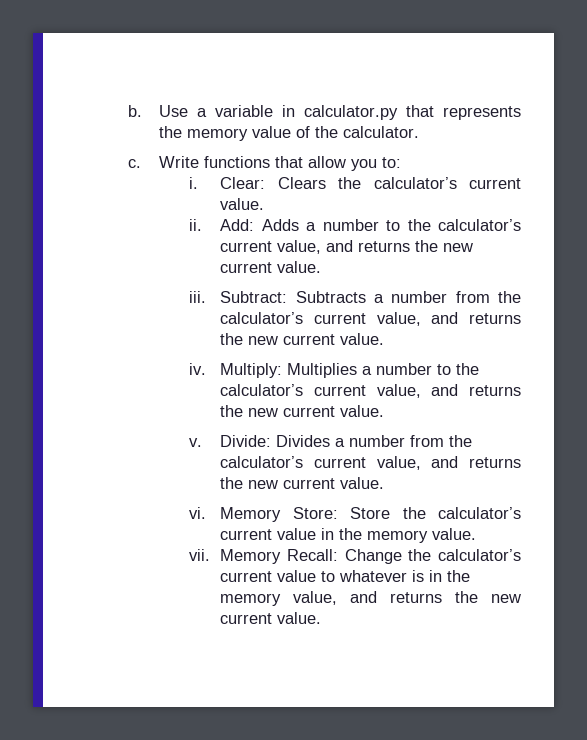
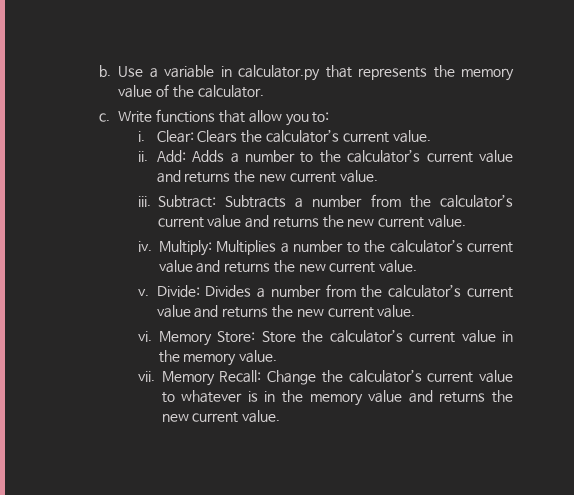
- Add: Adds a number to the calculator’s current value, and returns the new current value.
+ Add: Adds a number to the calculator’s current value and returns the new current value.
- Subtract: Subtracts a number from the calculator’s current value, and returns the new current value.
+ Subtract: Subtracts a number from the calculator’s current value and returns the new current value.
- Multiply: Multiplies a number to the calculator’s current value, and returns the new current value.
+ Multiply: Multiplies a number to the calculator’s current value and returns the new current value.
- Divide: Divides a number from the calculator’s current value, and returns the new current value.
+ Divide: Divides a number from the calculator’s current value and returns the new current value.
- Memory Recall: Change the calculator’s current value to whatever is in the memory value, and returns the new current value.
+ Memory Recall: Change the calculator’s current value to whatever is in the memory value and returns the new current value.

